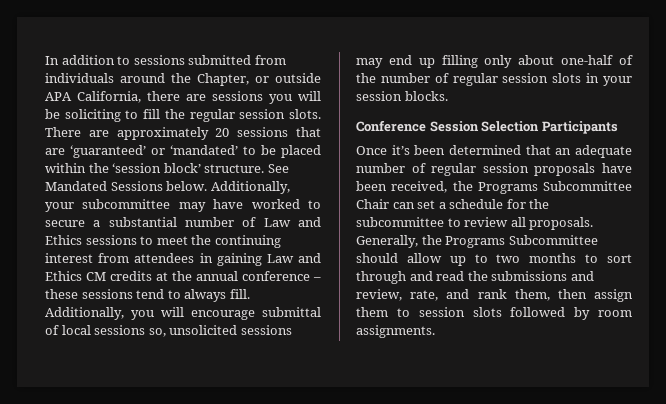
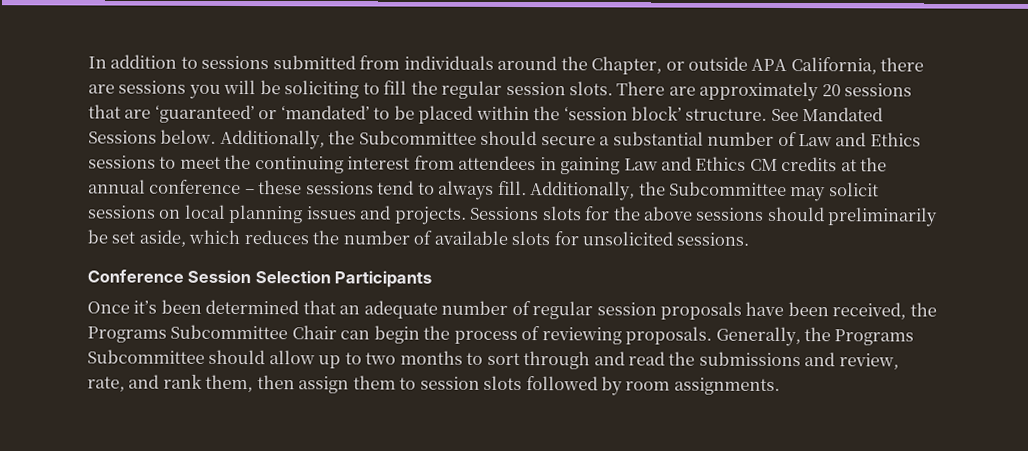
- Additionally, your subcommittee may have worked to secure a substantial number of Law and Ethics sessions to meet the continuing interest from attendees in gaining Law and Ethics CM credits at the annual conference – these sessions tend to always fill.
+ Additionally, the Subcommittee should secure a substantial number of Law and Ethics sessions to meet the continuing interest from attendees in gaining Law and Ethics CM credits at the annual conference – these sessions tend to always fill.
- Additionally, you will encourage submittal of local sessions so, unsolicited sessions may end up filling only about one-half of the number of regular session slots in your session blocks.
+ Additionally, the Subcommittee may solicit sessions on local planning issues and projects. Sessions slots for the above sessions should preliminarily be set aside, which reduces the number of available slots for unsolicited sessions.
- Once it’s been determined that an adequate number of regular session proposals have been received, the Programs Subcommittee Chair can set a schedule for the subcommittee to review all proposals.
+ Once it’s been determined that an adequate number of regular session proposals have been received, the Programs Subcommittee Chair can begin the process of reviewing proposals.

